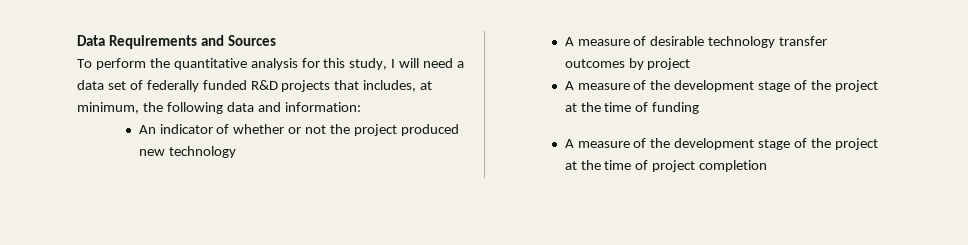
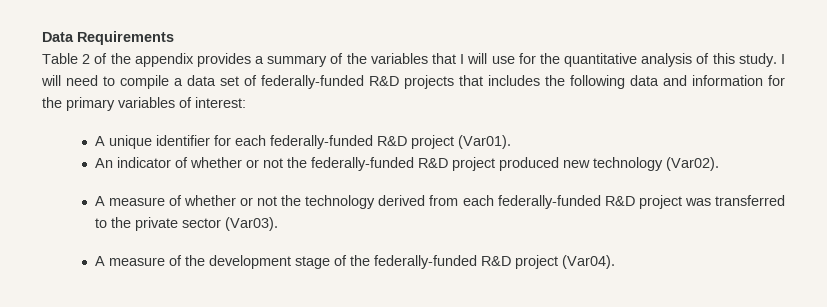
- Data Requirements and Sources
- To perform the quantitative analysis for this study, I will need a data set of federally funded R&D projects that includes, at minimum, the following data and information:
+ Data Requirements
+ Table 2 of the appendix provides a summary of the variables that I will use for the quantitative analysis of this study. I will need to compile a data set of federally-funded R&D projects that includes the following data and information for the primary variables of interest:
+ A unique identifier for each federally-funded R&D project (Var01).
- An indicator of whether or not the project produced new technology
- A measure of desirable technology transfer outcomes by project
- A measure of the development stage of the project at the time of funding
- A measure of the development stage of the project at the time of project completion
+ An indicator of whether or not the federally-funded R&D project produced new technology (Var02).
+ A measure of whether or not the technology derived from each federally-funded R&D project was transferred to the private sector (Var03).
+ A measure of the development stage of the federally-funded R&D project (Var04).

